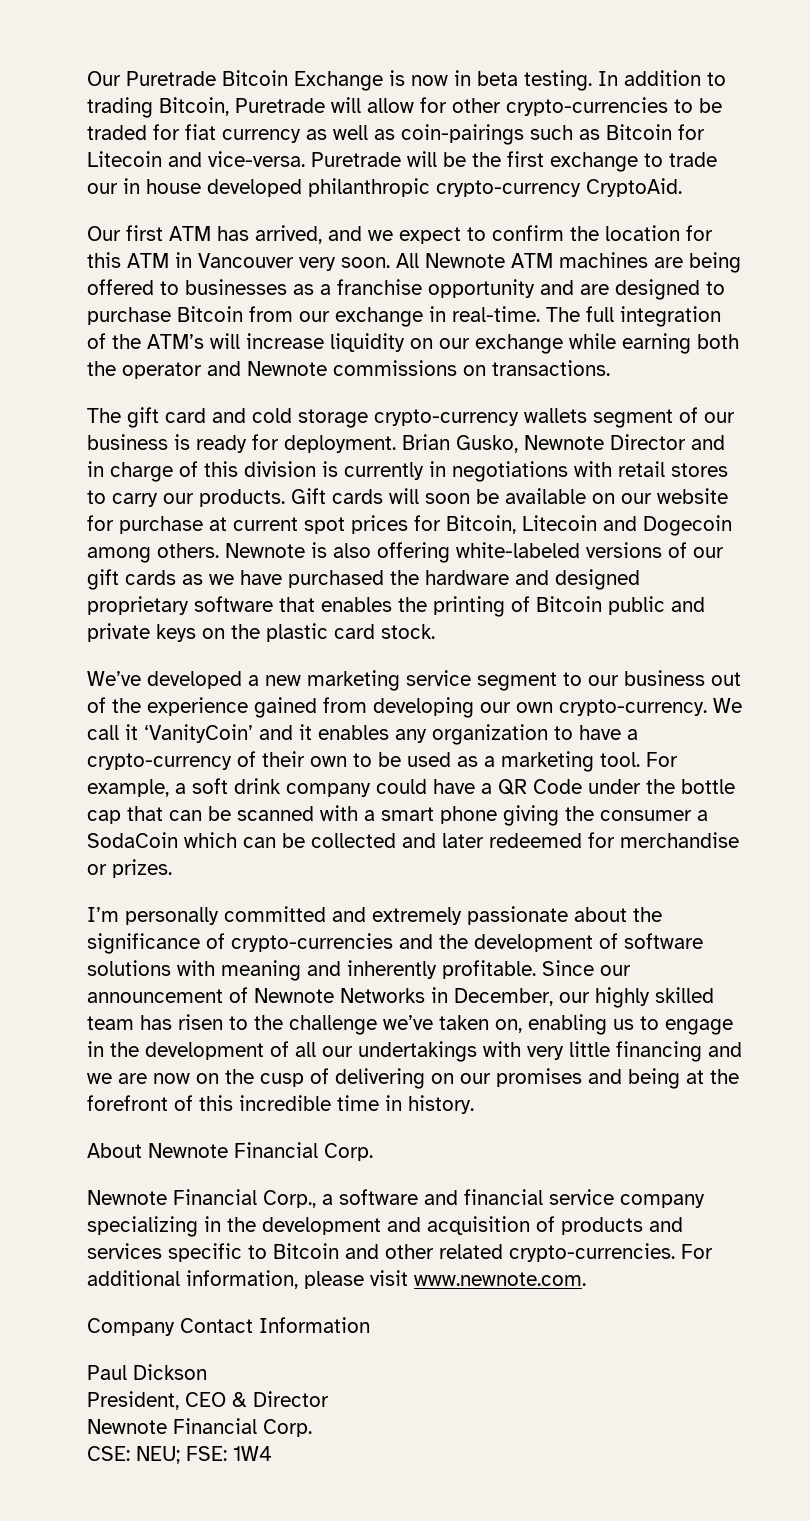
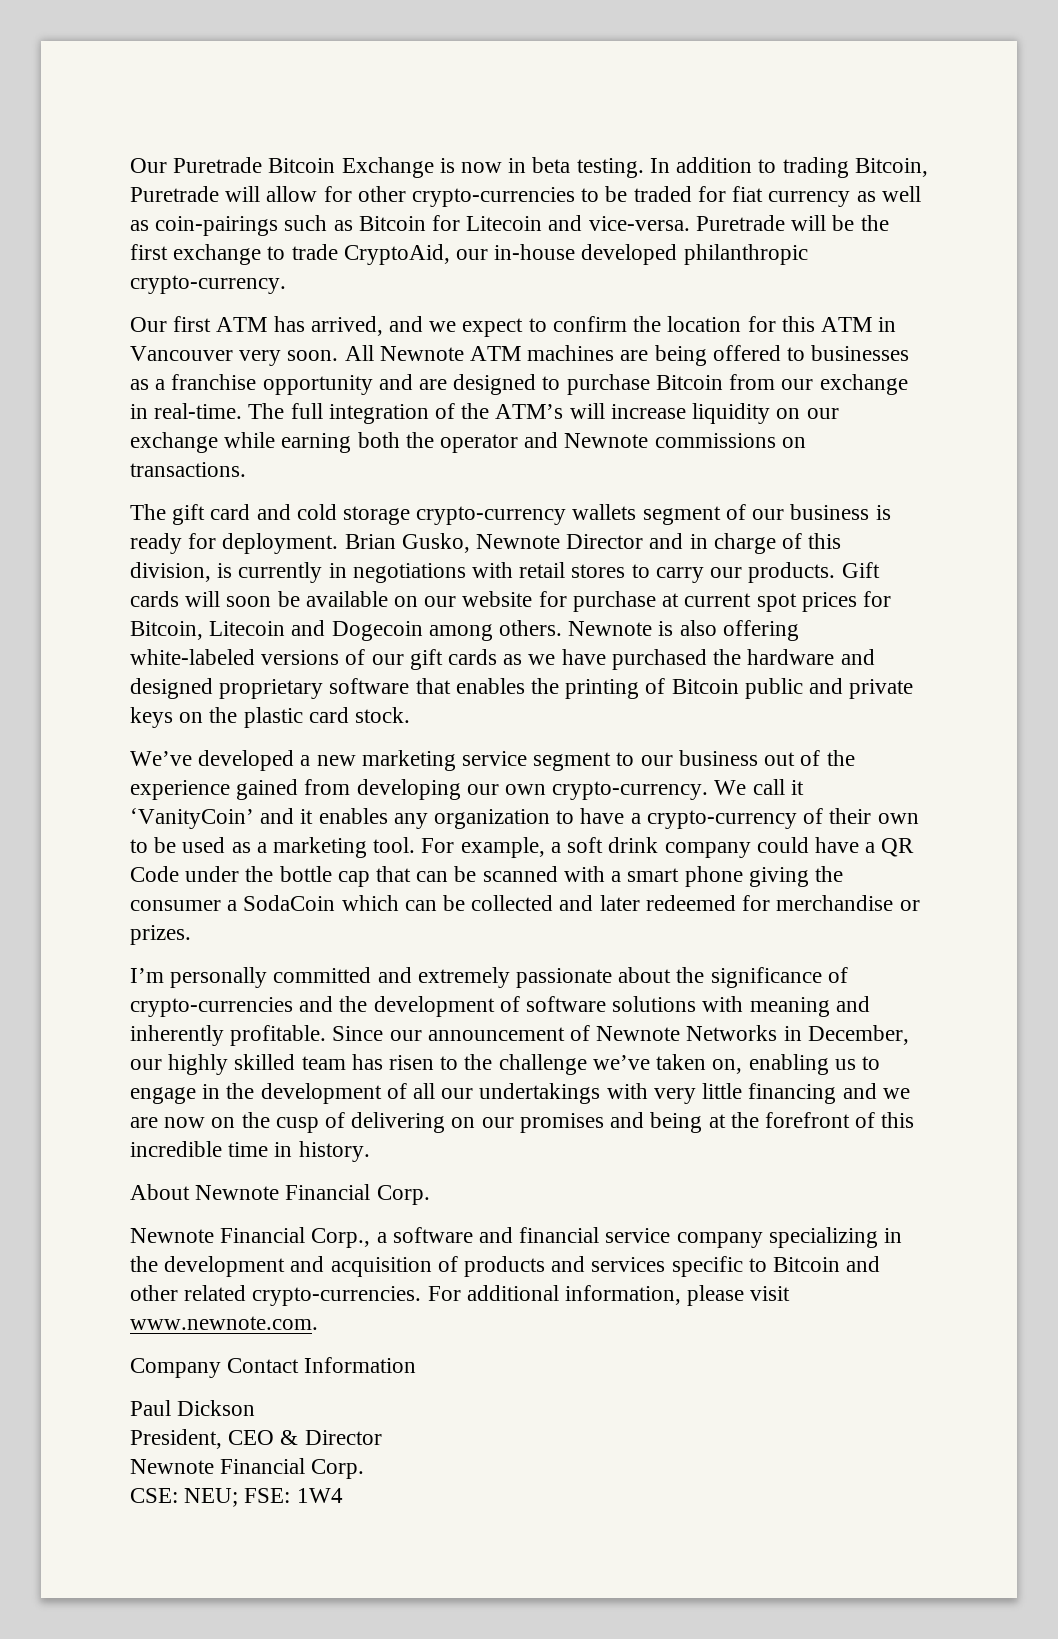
- Puretrade will be the first exchange to trade our in house developed philanthropic crypto-currency CryptoAid.
+ Puretrade will be the first exchange to trade CryptoAid, our in-house developed philanthropic crypto-currency.
- Brian Gusko, Newnote Director and in charge of this division is currently in negotiations with retail stores to carry our products.
+ Brian Gusko, Newnote Director and in charge of this division, is currently in negotiations with retail stores to carry our products.

